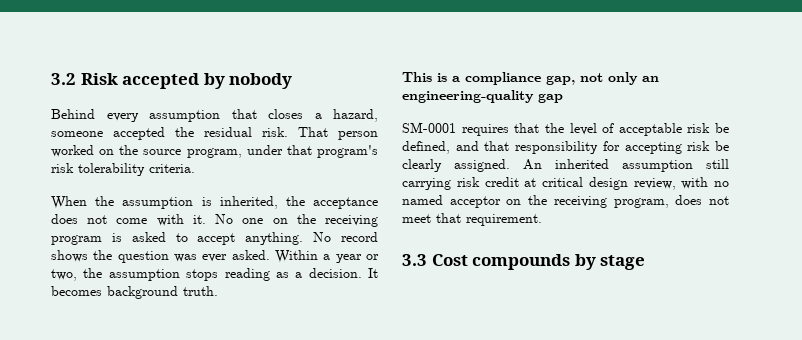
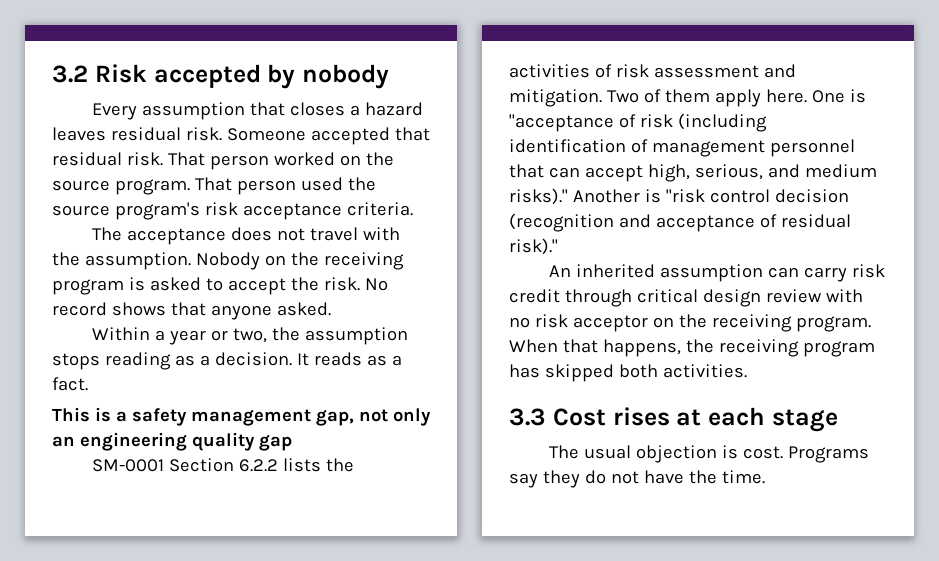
- Behind every assumption that closes a hazard, someone accepted the residual risk.
+ Every assumption that closes a hazard leaves residual risk. Someone accepted that residual risk.
- That person worked on the source program, under that program's risk tolerability criteria.
+ That person worked on the source program. That person used the source program's risk acceptance criteria.
- When the assumption is inherited, the acceptance does not come with it. No one on the receiving program is asked to accept anything.
+ The acceptance does not travel with the assumption. Nobody on the receiving program is asked to accept the risk.
- No record shows the question was ever asked. Within a year or two, the assumption stops reading as a decision.
+ No record shows that anyone asked.
+ Within a year or two, the assumption stops reading as a decision.
- It becomes background truth.
+ It reads as a fact.
- This is a compliance gap, not only an engineering-quality gap
+ This is a safety management gap, not only an engineering quality gap
- SM-0001 requires that the level of acceptable risk be defined, and that responsibility for accepting risk be clearly assigned. An inherited assumption still carrying risk credit at critical design review, with no named acceptor on the receiving program, does not meet that requirement.
- 3.3 Cost compounds by stage
+ SM-0001 Section 6.2.2 lists the activities of risk assessment and mitigation. Two of them apply here. One is "acceptance of risk (including identification of management personnel that can accept high, serious, and medium risks)." Another is "risk control decision (recognition and acceptance of residual risk)."
+ An inherited assumption can carry risk credit through critical design review with no risk acceptor on the receiving program. When that happens, the receiving program has skipped both activities.
+ 3.3 Cost rises at each stage
+ The usual objection is cost. Programs say they do not have the time.

